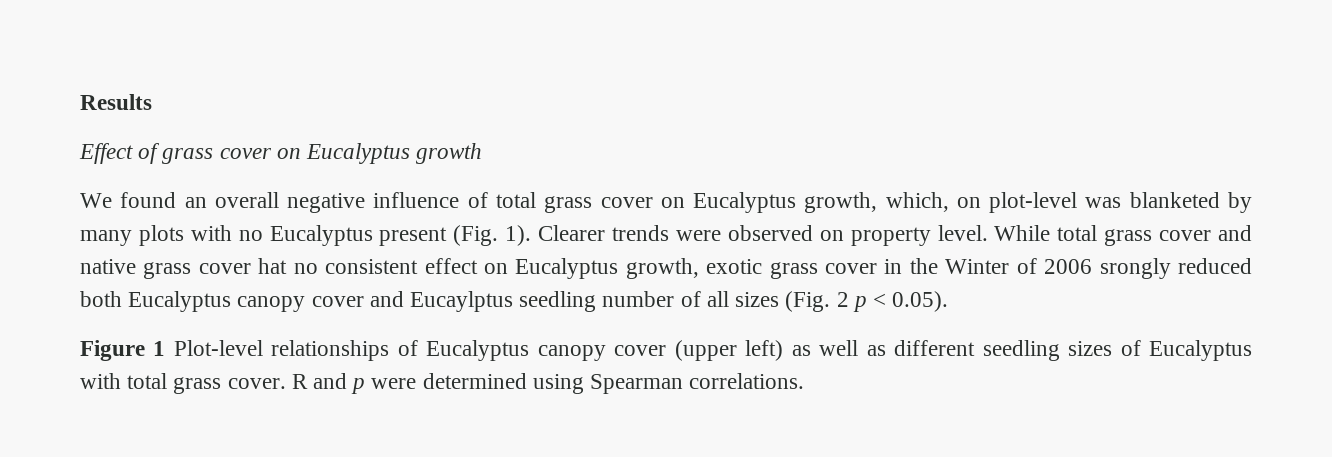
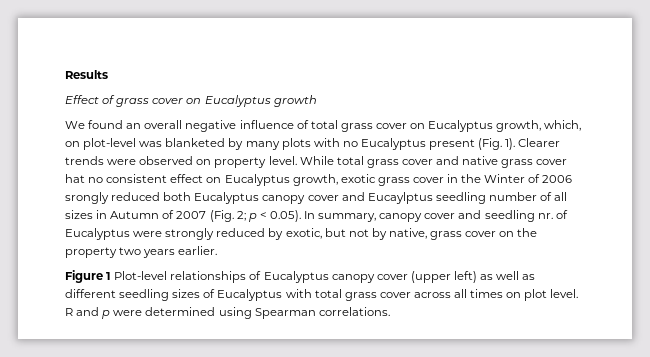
- While total grass cover and native grass cover hat no consistent effect on Eucalyptus growth, exotic grass cover in the Winter of 2006 srongly reduced both Eucalyptus canopy cover and Eucaylptus seedling number of all sizes (Fig. 2 p < 0.05).
+ While total grass cover and native grass cover hat no consistent effect on Eucalyptus growth, exotic grass cover in the Winter of 2006 srongly reduced both Eucalyptus canopy cover and Eucaylptus seedling number of all sizes in Autumn of 2007 (Fig. 2; p < 0.05). In summary, canopy cover and seedling nr. of Eucalyptus were strongly reduced by exotic, but not by native, grass cover on the property two years earlier.
- Figure 1 Plot-level relationships of Eucalyptus canopy cover (upper left) as well as different seedling sizes of Eucalyptus with total grass cover.
+ Figure 1 Plot-level relationships of Eucalyptus canopy cover (upper left) as well as different seedling sizes of Eucalyptus with total grass cover across all times on plot level.

